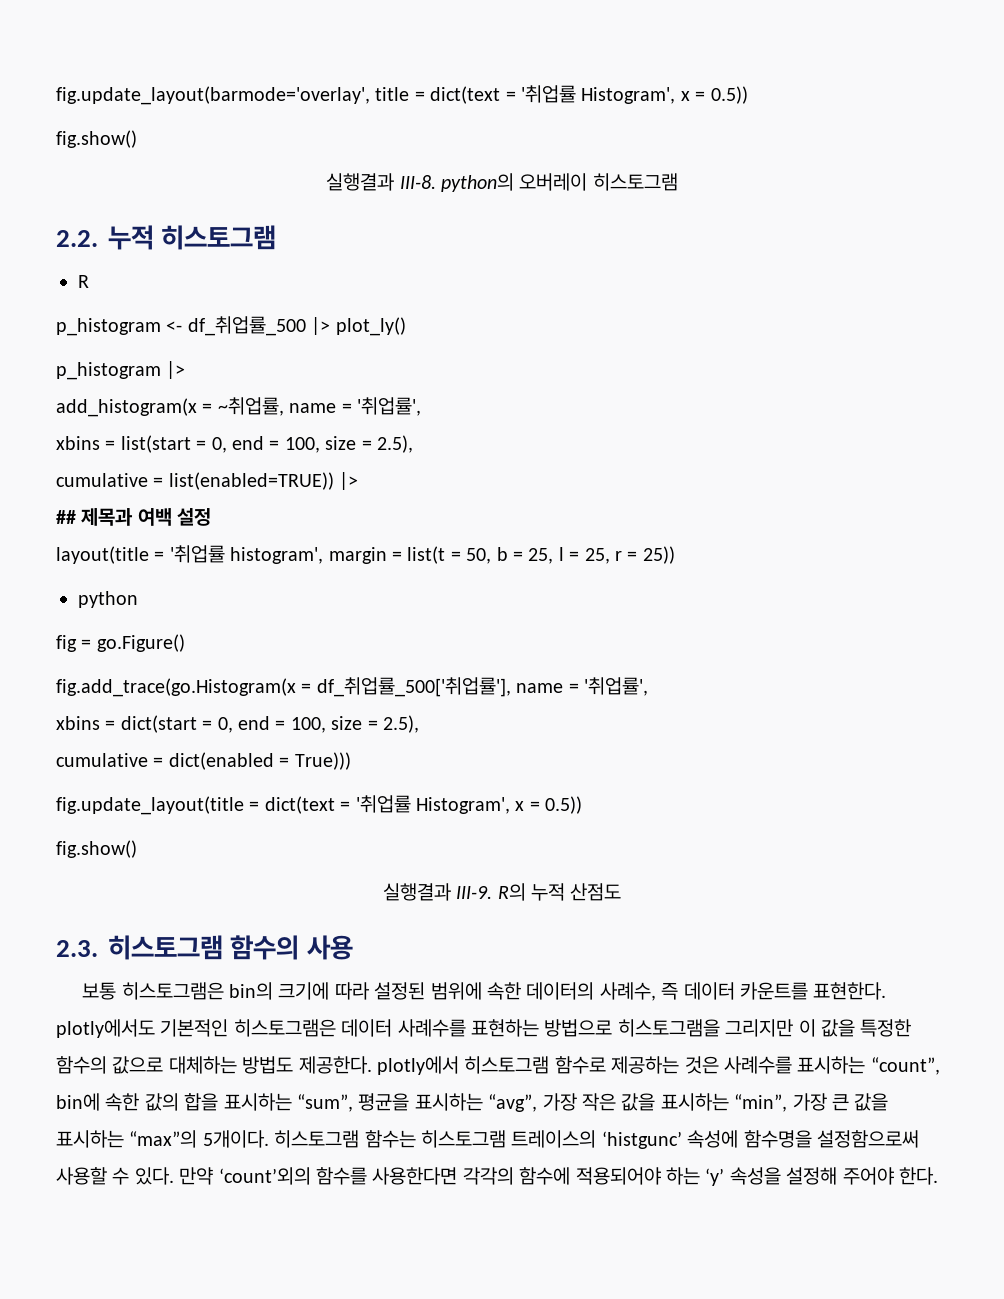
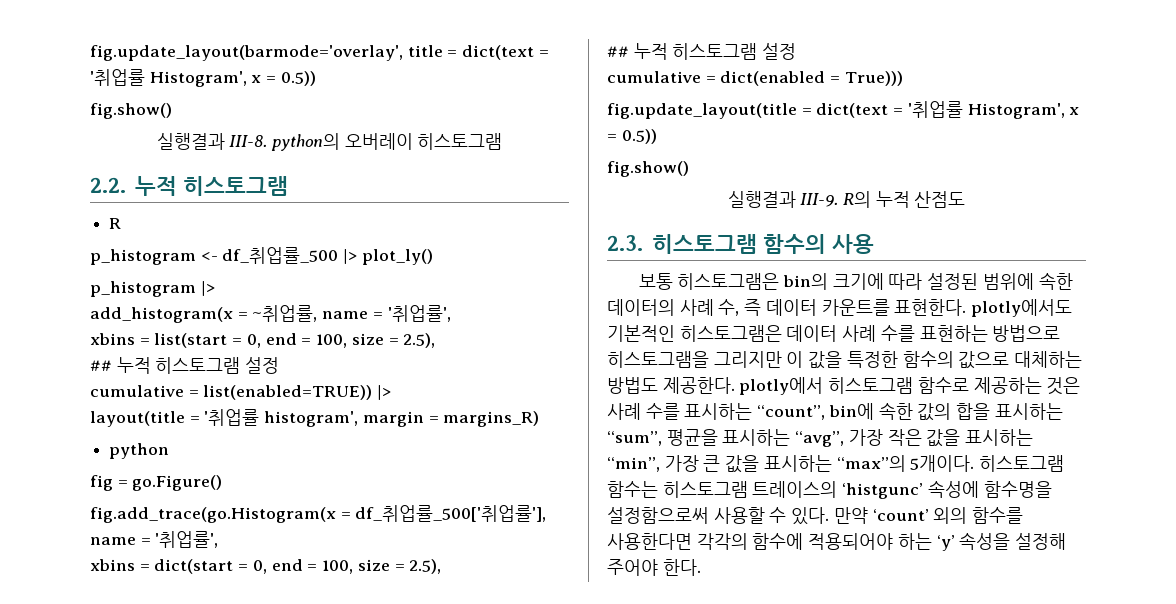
  xbins = list(start = 0, end = 100, size = 2.5),
+ ## 누적 히스토그램 설정
- ## 제목과 여백 설정
- layout(title = '취업률 histogram', margin = list(t = 50, b = 25, l = 25, r = 25))
+ layout(title = '취업률 histogram', margin = margins_R)
  xbins = dict(start = 0, end = 100, size = 2.5),
+ ## 누적 히스토그램 설정
- 보통 히스토그램은 bin의 크기에 따라 설정된 범위에 속한 데이터의 사례수, 즉 데이터 카운트를 표현한다. plotly에서도 기본적인 히스토그램은 데이터 사례수를 표현하는 방법으로 히스토그램을 그리지만 이 값을 특정한 함수의 값으로 대체하는 방법도 제공한다. plotly에서 히스토그램 함수로 제공하는 것은 사례수를 표시하는 “count”, bin에 속한 값의 합을 표시하는 “sum”, 평균을 표시하는 “avg”, 가장 작은 값을 표시하는 “min”, 가장 큰 값을 표시하는 “max”의 5개이다.
+ 보통 히스토그램은 bin의 크기에 따라 설정된 범위에 속한 데이터의 사례 수, 즉 데이터 카운트를 표현한다. plotly에서도 기본적인 히스토그램은 데이터 사례 수를 표현하는 방법으로 히스토그램을 그리지만 이 값을 특정한 함수의 값으로 대체하는 방법도 제공한다. plotly에서 히스토그램 함수로 제공하는 것은 사례 수를 표시하는 “count”, bin에 속한 값의 합을 표시하는 “sum”, 평균을 표시하는 “avg”, 가장 작은 값을 표시하는 “min”, 가장 큰 값을 표시하는 “max”의 5개이다.
- 만약 ‘count’외의 함수를 사용한다면 각각의 함수에 적용되어야 하는 ‘y’ 속성을 설정해 주어야 한다.
+ 만약 ‘count’ 외의 함수를 사용한다면 각각의 함수에 적용되어야 하는 ‘y’ 속성을 설정해 주어야 한다.

